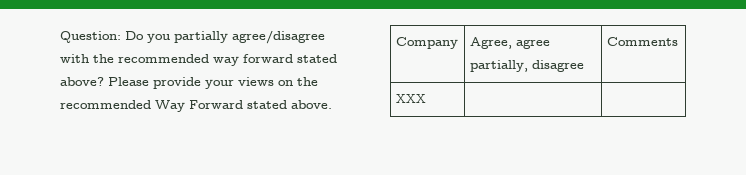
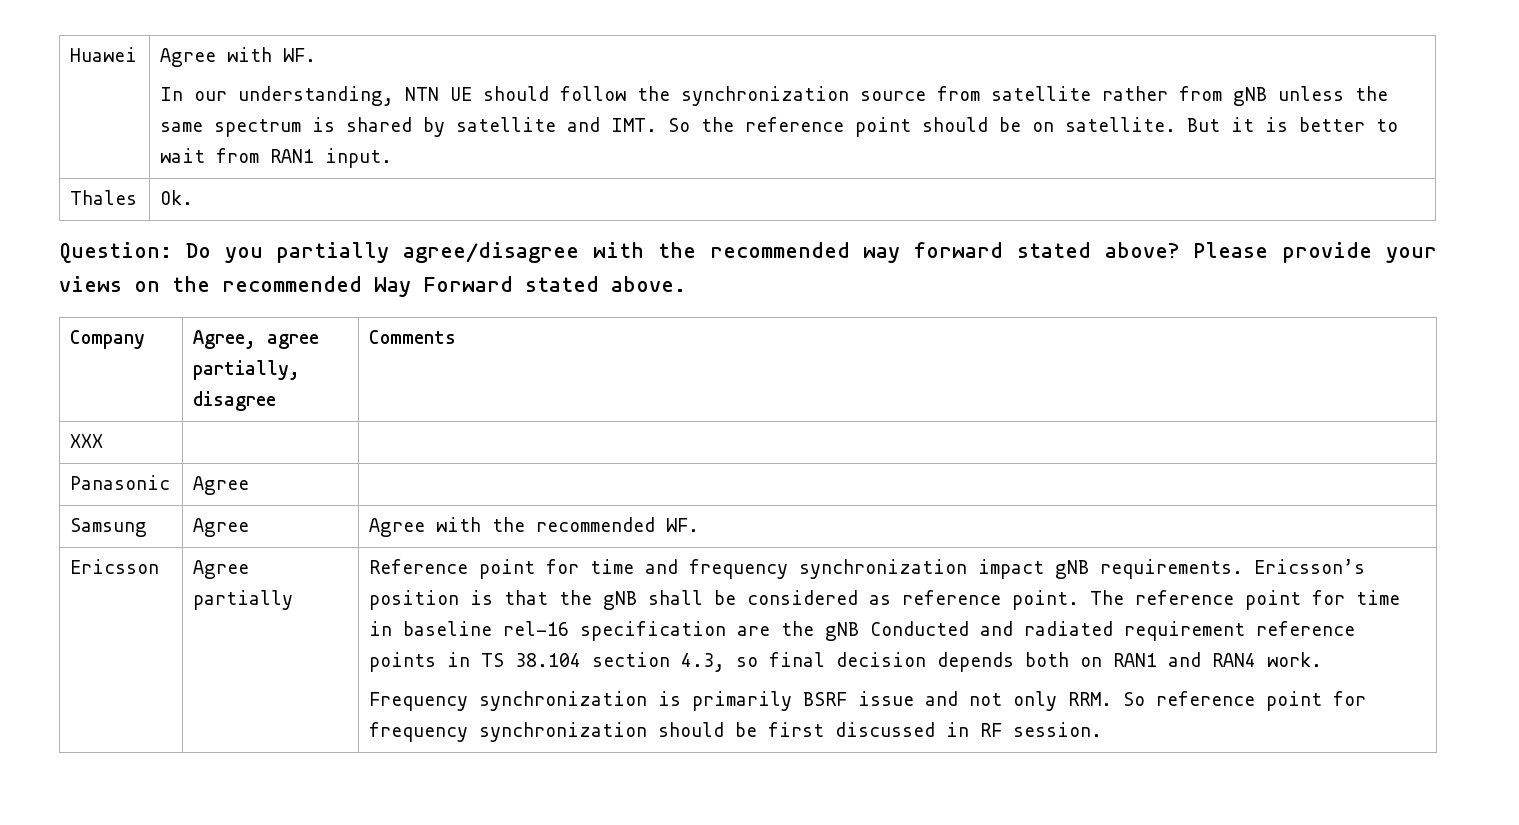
+ Huawei | Agree with WF.
+ In our understanding, NTN UE should follow the synchronization source from satellite rather from gNB unless the same spectrum is shared by satellite and IMT. So the reference point should be on satellite. But it is better to wait from RAN1 input.
+ Thales | Ok.
+ Panasonic | Agree |
+ Samsung | Agree | Agree with the recommended WF.
+ Ericsson | Agree partially | Reference point for time and frequency synchronization impact gNB requirements. Ericsson’s position is that the gNB shall be considered as reference point. The reference point for time in baseline rel-16 specification are the gNB Conducted and radiated requirement reference points in TS 38.104 section 4.3, so final decision depends both on RAN1 and RAN4 work.
+ Frequency synchronization is primarily BSRF issue and not only RRM. So reference point for frequency synchronization should be first discussed in RF session.

